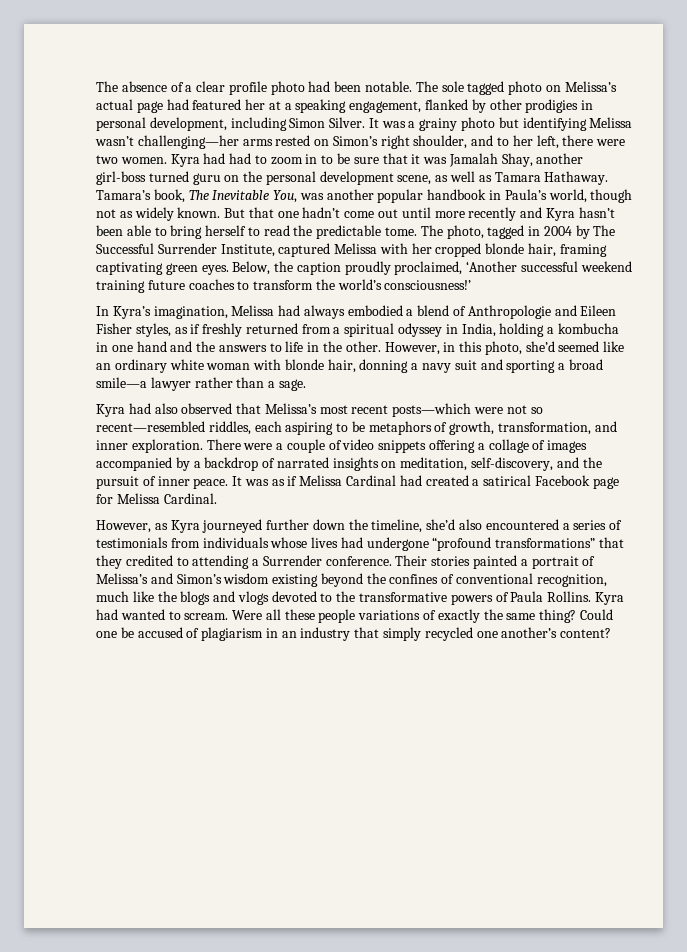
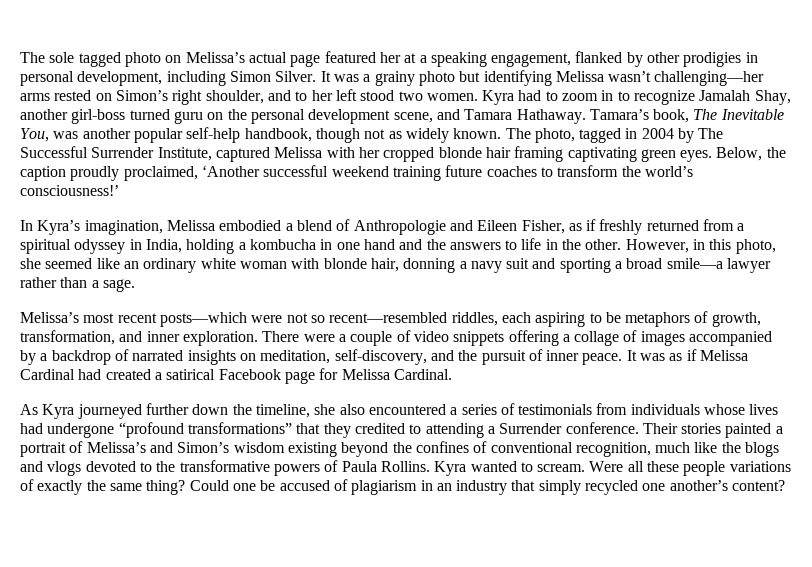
- The absence of a clear profile photo had been notable. The sole tagged photo on Melissa’s actual page had featured her at a speaking engagement, flanked by other prodigies in personal development, including Simon Silver.
+ The sole tagged photo on Melissa’s actual page featured her at a speaking engagement, flanked by other prodigies in personal development, including Simon Silver.
- It was a grainy photo but identifying Melissa wasn’t challenging—her arms rested on Simon’s right shoulder, and to her left, there were two women.
+ It was a grainy photo but identifying Melissa wasn’t challenging—her arms rested on Simon’s right shoulder, and to her left stood two women.
- Kyra had had to zoom in to be sure that it was Jamalah Shay, another girl-boss turned guru on the personal development scene, as well as Tamara Hathaway.
+ Kyra had to zoom in to recognize Jamalah Shay, another girl-boss turned guru on the personal development scene, and Tamara Hathaway.
- Tamara’s book, The Inevitable You, was another popular handbook in Paula’s world, though not as widely known.
+ Tamara’s book, The Inevitable You, was another popular self-help handbook, though not as widely known.
- But that one hadn’t come out until more recently and Kyra hasn’t been able to bring herself to read the predictable tome.
- The photo, tagged in 2004 by The Successful Surrender Institute, captured Melissa with her cropped blonde hair, framing captivating green eyes.
+ The photo, tagged in 2004 by The Successful Surrender Institute, captured Melissa with her cropped blonde hair framing captivating green eyes.
- In Kyra’s imagination, Melissa had always embodied a blend of Anthropologie and Eileen Fisher styles, as if freshly returned from a spiritual odyssey in India, holding a kombucha in one hand and the answers to life in the other.
+ In Kyra’s imagination, Melissa embodied a blend of Anthropologie and Eileen Fisher, as if freshly returned from a spiritual odyssey in India, holding a kombucha in one hand and the answers to life in the other.
- However, in this photo, she’d seemed like an ordinary white woman with blonde hair, donning a navy suit and sporting a broad smile—a lawyer rather than a sage.
+ However, in this photo, she seemed like an ordinary white woman with blonde hair, donning a navy suit and sporting a broad smile—a lawyer rather than a sage.
- Kyra had also observed that Melissa’s most recent posts—which were not so recent—resembled riddles, each aspiring to be metaphors of growth, transformation, and inner exploration.
+ Melissa’s most recent posts—which were not so recent—resembled riddles, each aspiring to be metaphors of growth, transformation, and inner exploration.
- However, as Kyra journeyed further down the timeline, she’d also encountered a series of testimonials from individuals whose lives had undergone “profound transformations” that they credited to attending a Surrender conference.
+ As Kyra journeyed further down the timeline, she also encountered a series of testimonials from individuals whose lives had undergone “profound transformations” that they credited to attending a Surrender conference.
- Kyra had wanted to scream.
+ Kyra wanted to scream.

